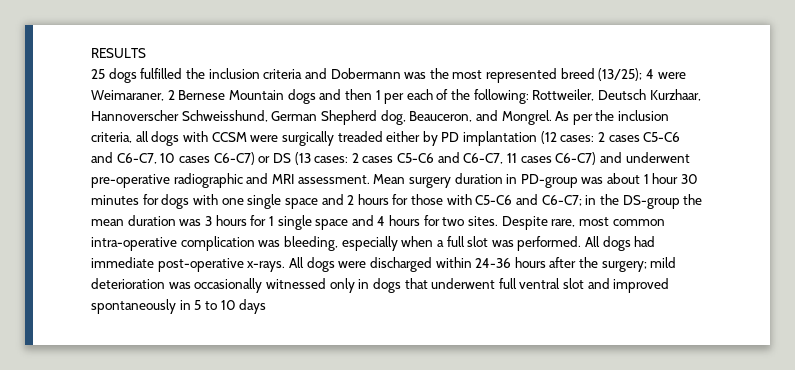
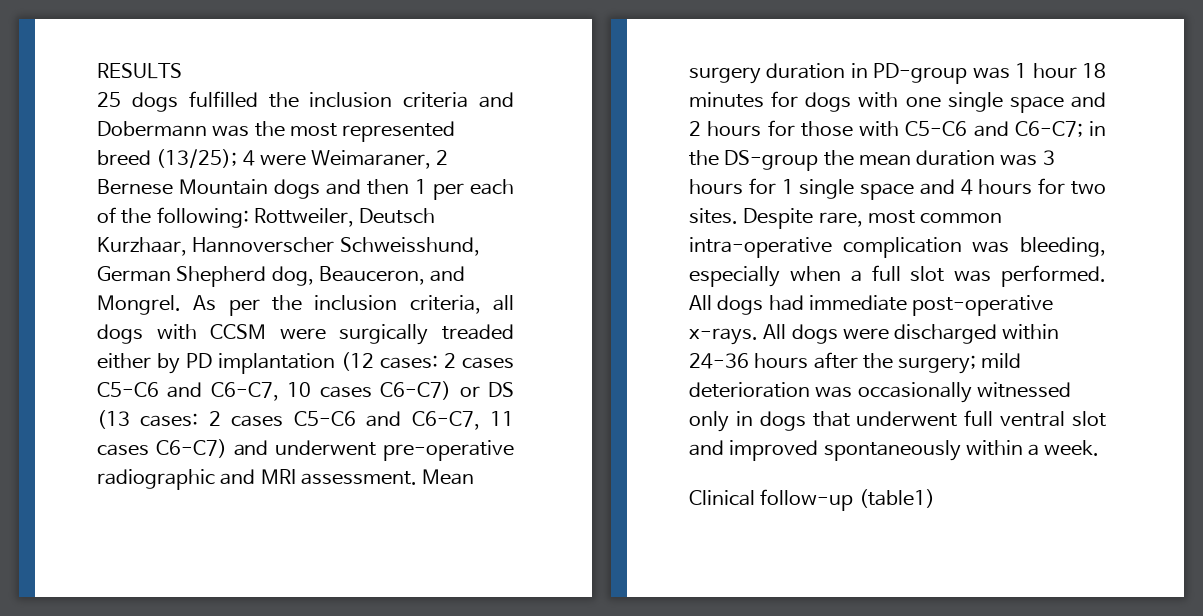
- Mean surgery duration in PD-group was about 1 hour 30 minutes for dogs with one single space and 2 hours for those with C5-C6 and C6-C7; in the DS-group the mean duration was 3 hours for 1 single space and 4 hours for two sites.
+ Mean surgery duration in PD-group was 1 hour 18 minutes for dogs with one single space and 2 hours for those with C5-C6 and C6-C7; in the DS-group the mean duration was 3 hours for 1 single space and 4 hours for two sites.
- All dogs were discharged within 24-36 hours after the surgery; mild deterioration was occasionally witnessed only in dogs that underwent full ventral slot and improved spontaneously in 5 to 10 days
+ All dogs were discharged within 24-36 hours after the surgery; mild deterioration was occasionally witnessed only in dogs that underwent full ventral slot and improved spontaneously within a week.
+ Clinical follow-up (table1)

